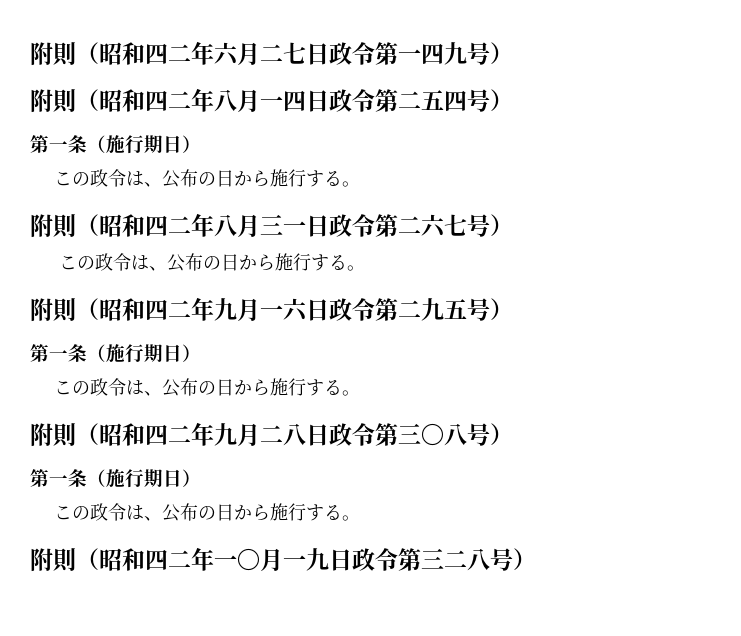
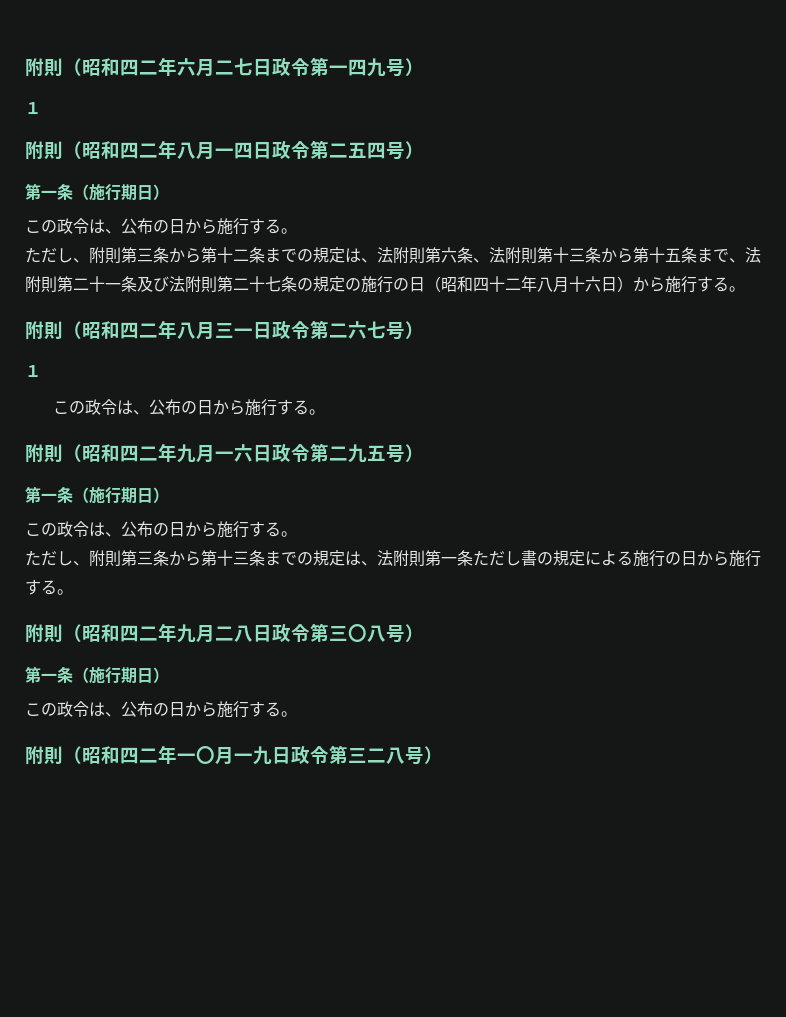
  附則（昭和四二年六月二七日政令第一四九号）
+ １
+ ただし、附則第三条から第十二条までの規定は、法附則第六条、法附則第十三条から第十五条まで、法附則第二十一条及び法附則第二十七条の規定の施行の日（昭和四十二年八月十六日）から施行する。
  附則（昭和四二年八月三一日政令第二六七号）
+ １
+ ただし、附則第三条から第十三条までの規定は、法附則第一条ただし書の規定による施行の日から施行する。

